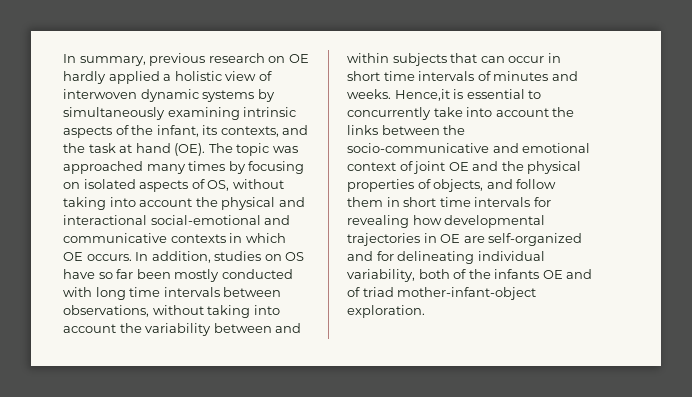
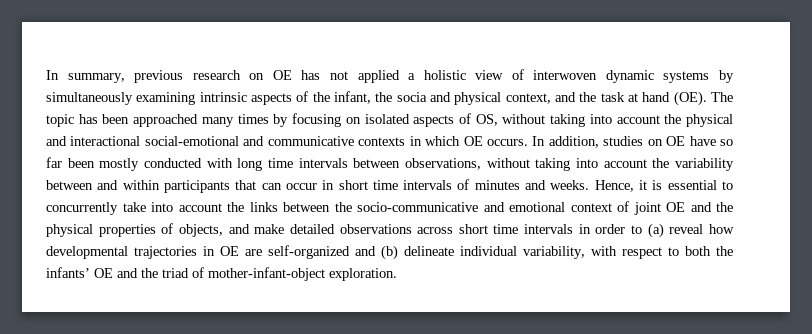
- In summary, previous research on OE hardly applied a holistic view of interwoven dynamic systems by simultaneously examining intrinsic aspects of the infant, its contexts, and the task at hand (OE). The topic was approached many times by focusing on isolated aspects of OS, without taking into account the physical and interactional social-emotional and communicative contexts in which OE occurs.
+ In summary, previous research on OE has not applied a holistic view of interwoven dynamic systems by simultaneously examining intrinsic aspects of the infant, the socia and physical context, and the task at hand (OE). The topic has been approached many times by focusing on isolated aspects of OS, without taking into account the physical and interactional social-emotional and communicative contexts in which OE occurs.
- In addition, studies on OS have so far been mostly conducted with long time intervals between observations, without taking into account the variability between and within subjects that can occur in short time intervals of minutes and weeks.
+ In addition, studies on OE have so far been mostly conducted with long time intervals between observations, without taking into account the variability between and within participants that can occur in short time intervals of minutes and weeks.
- Hence,it is essential to concurrently take into account the links between the socio-communicative and emotional context of joint OE and the physical properties of objects, and follow them in short time intervals for revealing how developmental trajectories in OE are self-organized and for delineating individual variability, both of the infants OE and of triad mother-infant-object exploration.
+ Hence, it is essential to concurrently take into account the links between the socio-communicative and emotional context of joint OE and the physical properties of objects, and make detailed observations across short time intervals in order to (a) reveal how developmental trajectories in OE are self-organized and (b) delineate individual variability, with respect to both the infants’ OE and the triad of mother-infant-object exploration.

